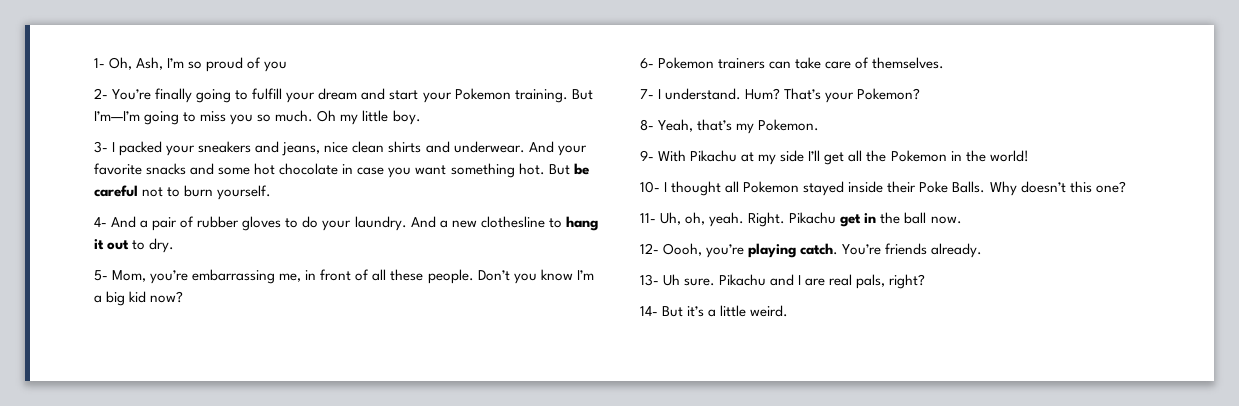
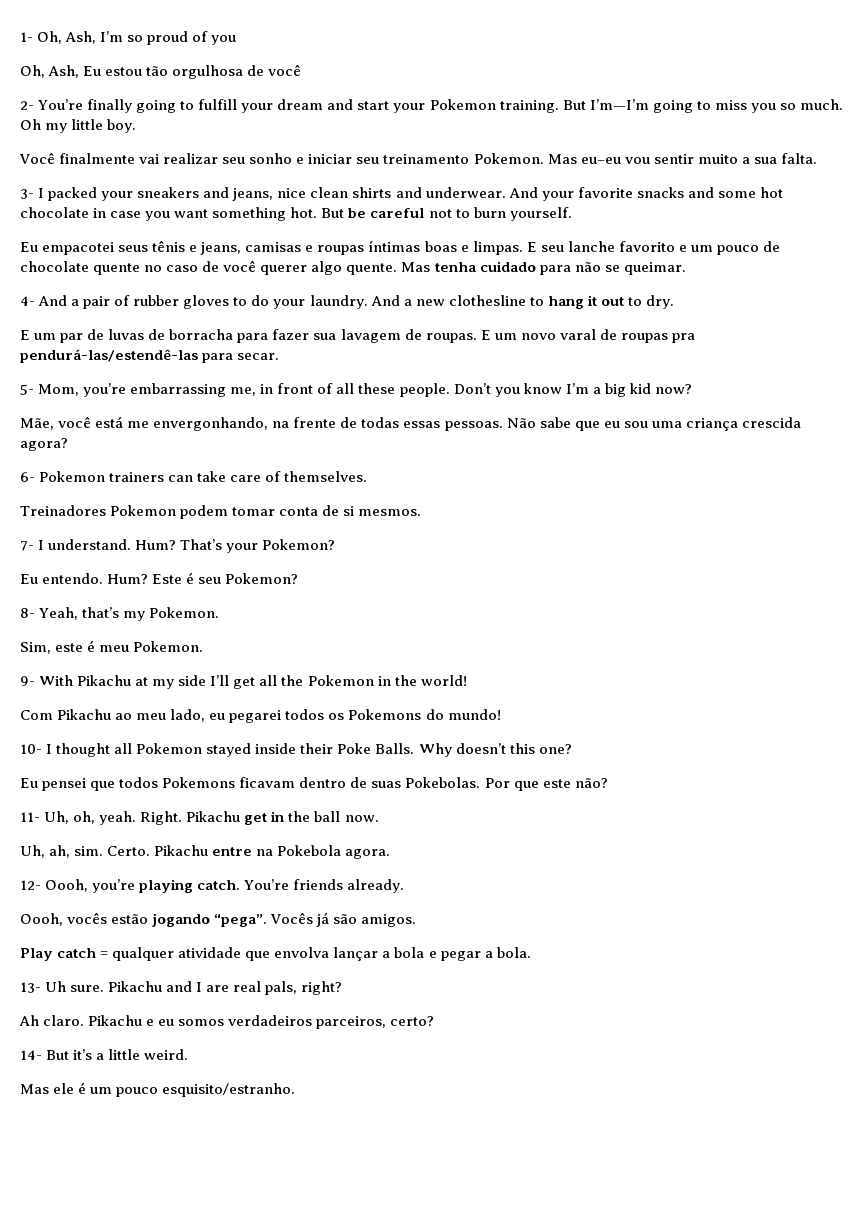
+ Oh, Ash, Eu estou tão orgulhosa de você
+ Você finalmente vai realizar seu sonho e iniciar seu treinamento Pokemon. Mas eu–eu vou sentir muito a sua falta.
+ Eu empacotei seus tênis e jeans, camisas e roupas íntimas boas e limpas. E seu lanche favorito e um pouco de chocolate quente no caso de você querer algo quente. Mas tenha cuidado para não se queimar.
+ E um par de luvas de borracha para fazer sua lavagem de roupas. E um novo varal de roupas pra pendurá-las/estendê-las para secar.
+ Mãe, você está me envergonhando, na frente de todas essas pessoas. Não sabe que eu sou uma criança crescida agora?
+ Treinadores Pokemon podem tomar conta de si mesmos.
+ Eu entendo. Hum? Este é seu Pokemon?
+ Sim, este é meu Pokemon.
+ Com Pikachu ao meu lado, eu pegarei todos os Pokemons do mundo!
+ Eu pensei que todos Pokemons ficavam dentro de suas Pokebolas. Por que este não?
+ Uh, ah, sim. Certo. Pikachu entre na Pokebola agora.
+ Oooh, vocês estão jogando “pega”. Vocês já são amigos.
+ Play catch = qualquer atividade que envolva lançar a bola e pegar a bola.
+ Ah claro. Pikachu e eu somos verdadeiros parceiros, certo?
+ Mas ele é um pouco esquisito/estranho.

